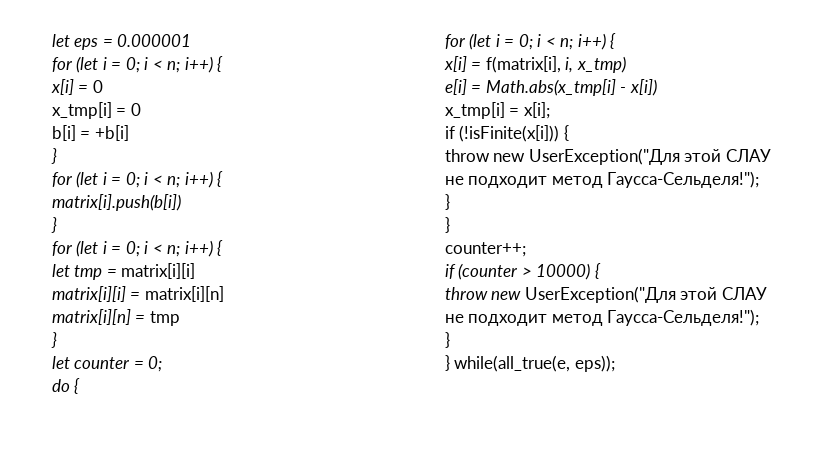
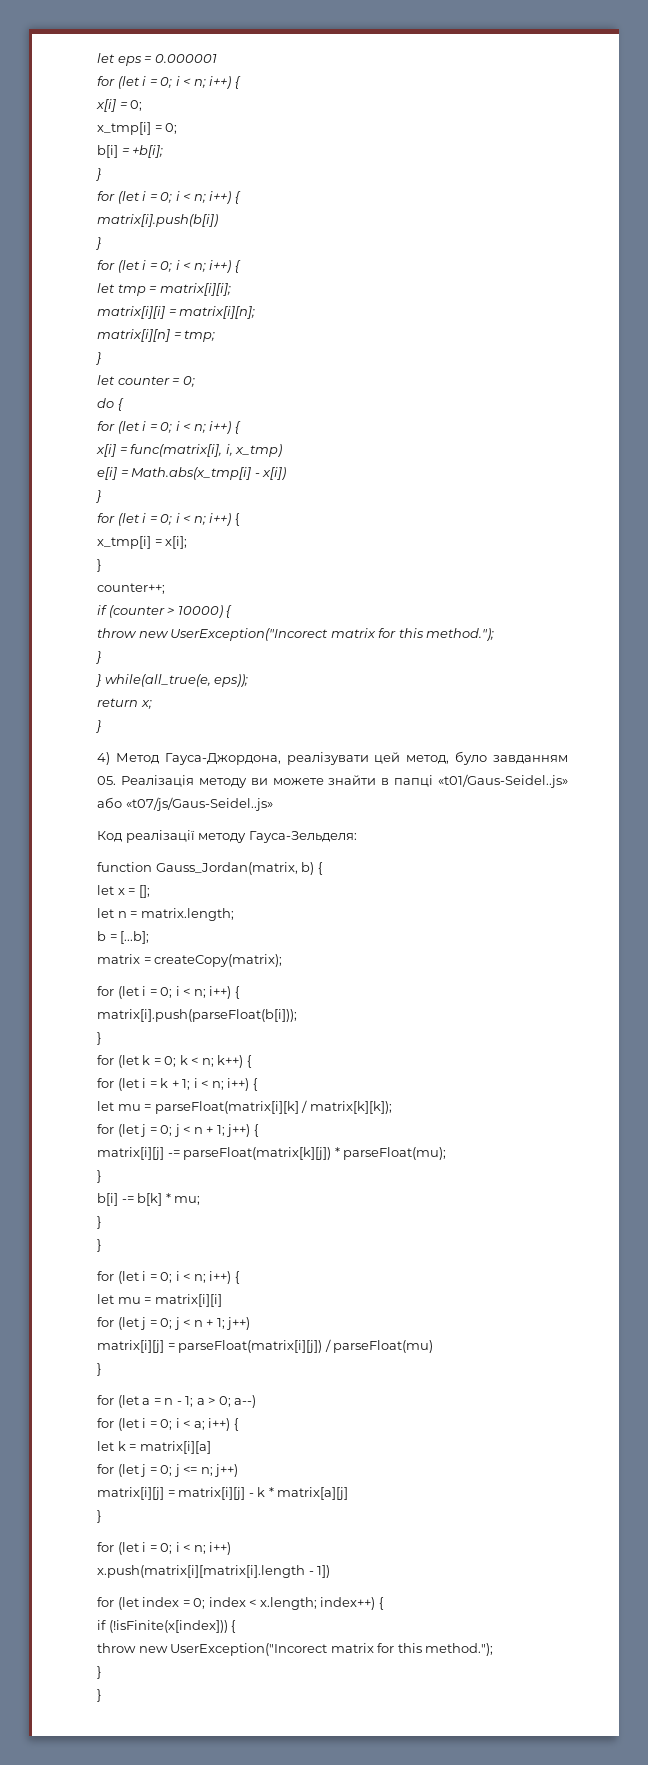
- x[i] = 0
- x_tmp[i] = 0
+ x[i] = 0;
+ x_tmp[i] = 0;
- b[i] = +b[i]
+ b[i] = +b[i];
- let tmp = matrix[i][i]
+ let tmp = matrix[i][i];
- matrix[i][i] = matrix[i][n]
+ matrix[i][i] = matrix[i][n];
- matrix[i][n] = tmp
+ matrix[i][n] = tmp;
- x[i] = f(matrix[i], i, x_tmp)
+ x[i] = func(matrix[i], i, x_tmp)
  e[i] = Math.abs(x_tmp[i] - x[i])
+ }
+ for (let i = 0; i < n; i++) {
  x_tmp[i] = x[i];
- if (!isFinite(x[i])) {
- throw new UserException("Для этой СЛАУ не подходит метод Гаусса-Сельделя!");
- }
  if (counter > 10000) {
- throw new UserException("Для этой СЛАУ не подходит метод Гаусса-Сельделя!");
+ throw new UserException("Incorect matrix for this method.");
  }
  } while(all_true(e, eps));
+ return x;
+ }
+ 4) Метод Гауса-Джордона, реалізувати цей метод, було завданням 05. Реалізація методу ви можете знайти в папці «t01/Gaus-Seidel..js» або «t07/js/Gaus-Seidel..js»
+ Код реалізації методу Гауса-Зельделя:
+ function Gauss_Jordan(matrix, b) {
+ let x = [];
+ let n = matrix.length;
+ b = [...b];
+ matrix = createCopy(matrix);
+ for (let i = 0; i < n; i++) {
+ matrix[i].push(parseFloat(b[i]));
+ }
+ for (let k = 0; k < n; k++) {
+ for (let i = k + 1; i < n; i++) {
+ let mu = parseFloat(matrix[i][k] / matrix[k][k]);
+ for (let j = 0; j < n + 1; j++) {
+ matrix[i][j] -= parseFloat(matrix[k][j]) * parseFloat(mu);
+ }
+ b[i] -= b[k] * mu;
+ }
+ }
+ for (let i = 0; i < n; i++) {
+ let mu = matrix[i][i]
+ for (let j = 0; j < n + 1; j++)
+ matrix[i][j] = parseFloat(matrix[i][j]) / parseFloat(mu)
+ }
+ for (let a = n - 1; a > 0; a--)
+ for (let i = 0; i < a; i++) {
+ let k = matrix[i][a]
+ for (let j = 0; j <= n; j++)
+ matrix[i][j] = matrix[i][j] - k * matrix[a][j]
+ }
+ for (let i = 0; i < n; i++)
+ x.push(matrix[i][matrix[i].length - 1])
+ for (let index = 0; index < x.length; index++) {
+ if (!isFinite(x[index])) {
+ throw new UserException("Incorect matrix for this method.");
+ }
+ }

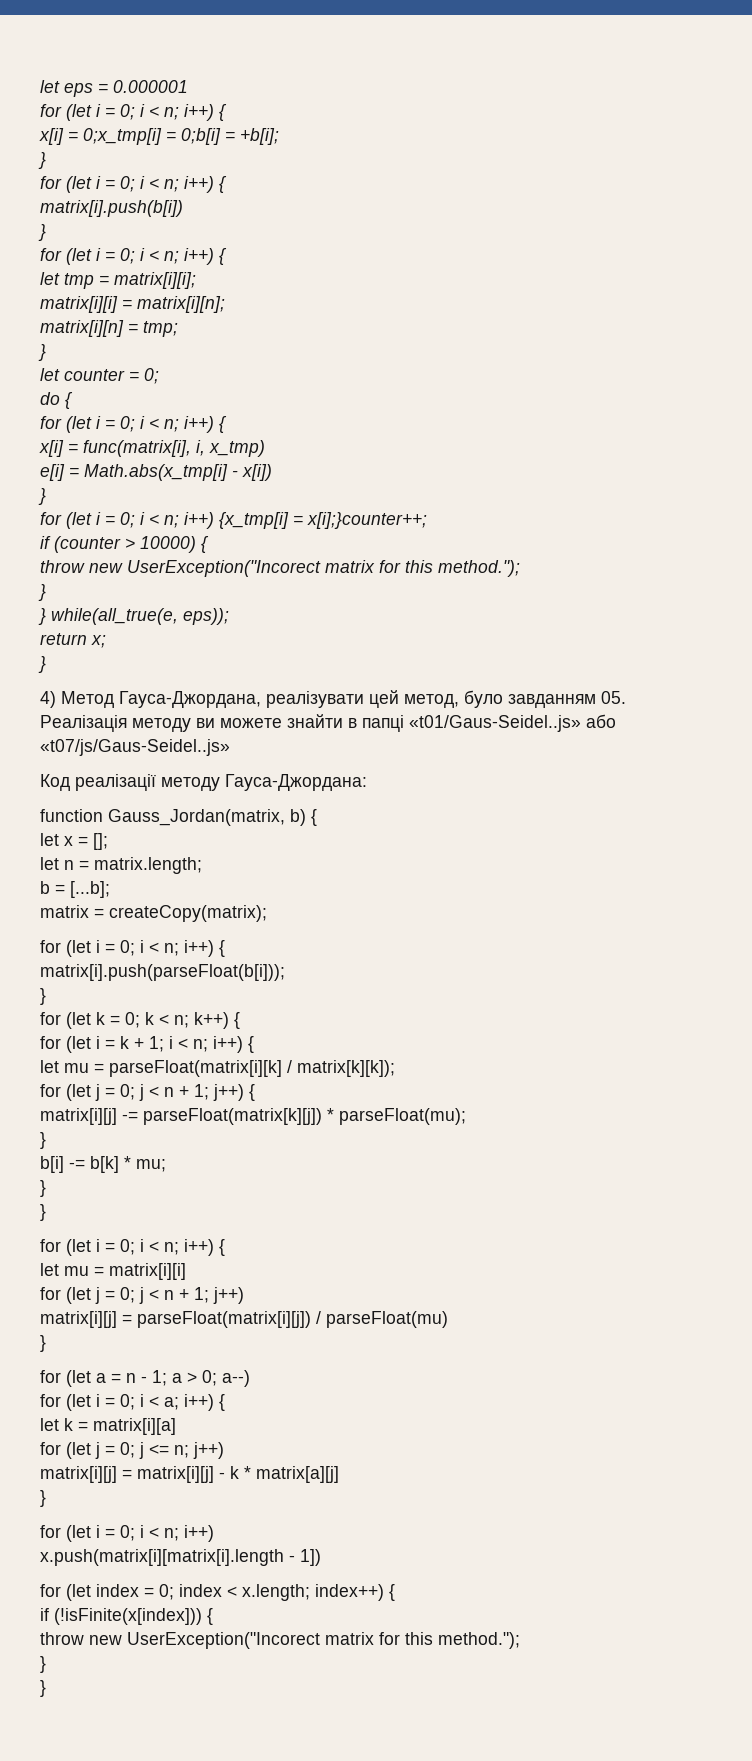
- x[i] = 0;
- x_tmp[i] = 0;
- b[i] = +b[i];
+ x[i] = 0;x_tmp[i] = 0;b[i] = +b[i];
  e[i] = Math.abs(x_tmp[i] - x[i])
  }
- for (let i = 0; i < n; i++) {
- x_tmp[i] = x[i];
- }
- counter++;
+ for (let i = 0; i < n; i++) {x_tmp[i] = x[i];}counter++;
- 4) Метод Гауса-Джордона, реалізувати цей метод, було завданням 05. Реалізація методу ви можете знайти в папці «t01/Gaus-Seidel..js» або «t07/js/Gaus-Seidel..js»
+ 4) Метод Гауса-Джордана, реалізувати цей метод, було завданням 05. Реалізація методу ви можете знайти в папці «t01/Gaus-Seidel..js» або «t07/js/Gaus-Seidel..js»
- Код реалізації методу Гауса-Зельделя:
+ Код реалізації методу Гауса-Джордана:

